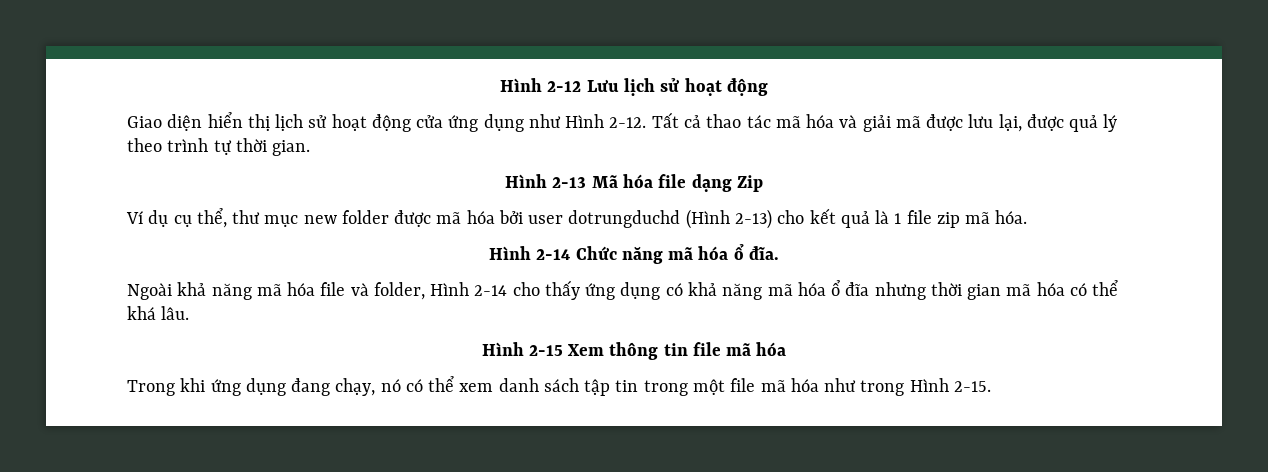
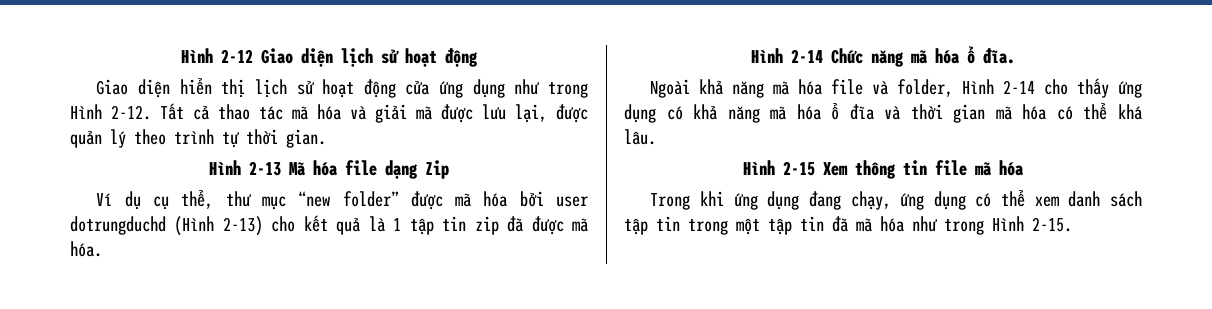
- Hình 2-12 Lưu lịch sử hoạt động
+ Hình 2-12 Giao diện lịch sử hoạt động
- Giao diện hiển thị lịch sử hoạt động cửa ứng dụng như Hình 2-12.
+ Giao diện hiển thị lịch sử hoạt động cửa ứng dụng như trong Hình 2-12.
- Tất cả thao tác mã hóa và giải mã được lưu lại, được quả lý theo trình tự thời gian.
+ Tất cả thao tác mã hóa và giải mã được lưu lại, được quản lý theo trình tự thời gian.
- Ví dụ cụ thể, thư mục new folder được mã hóa bởi user dotrungduchd (Hình 2-13) cho kết quả là 1 file zip mã hóa.
+ Ví dụ cụ thể, thư mục “new folder” được mã hóa bởi user dotrungduchd (Hình 2-13) cho kết quả là 1 tập tin zip đã được mã hóa.
- Ngoài khả năng mã hóa file và folder, Hình 2-14 cho thấy ứng dụng có khả năng mã hóa ổ đĩa nhưng thời gian mã hóa có thể khá lâu.
+ Ngoài khả năng mã hóa file và folder, Hình 2-14 cho thấy ứng dụng có khả năng mã hóa ổ đĩa và thời gian mã hóa có thể khá lâu.
- Trong khi ứng dụng đang chạy, nó có thể xem danh sách tập tin trong một file mã hóa như trong Hình 2-15.
+ Trong khi ứng dụng đang chạy, ứng dụng có thể xem danh sách tập tin trong một tập tin đã mã hóa như trong Hình 2-15.

